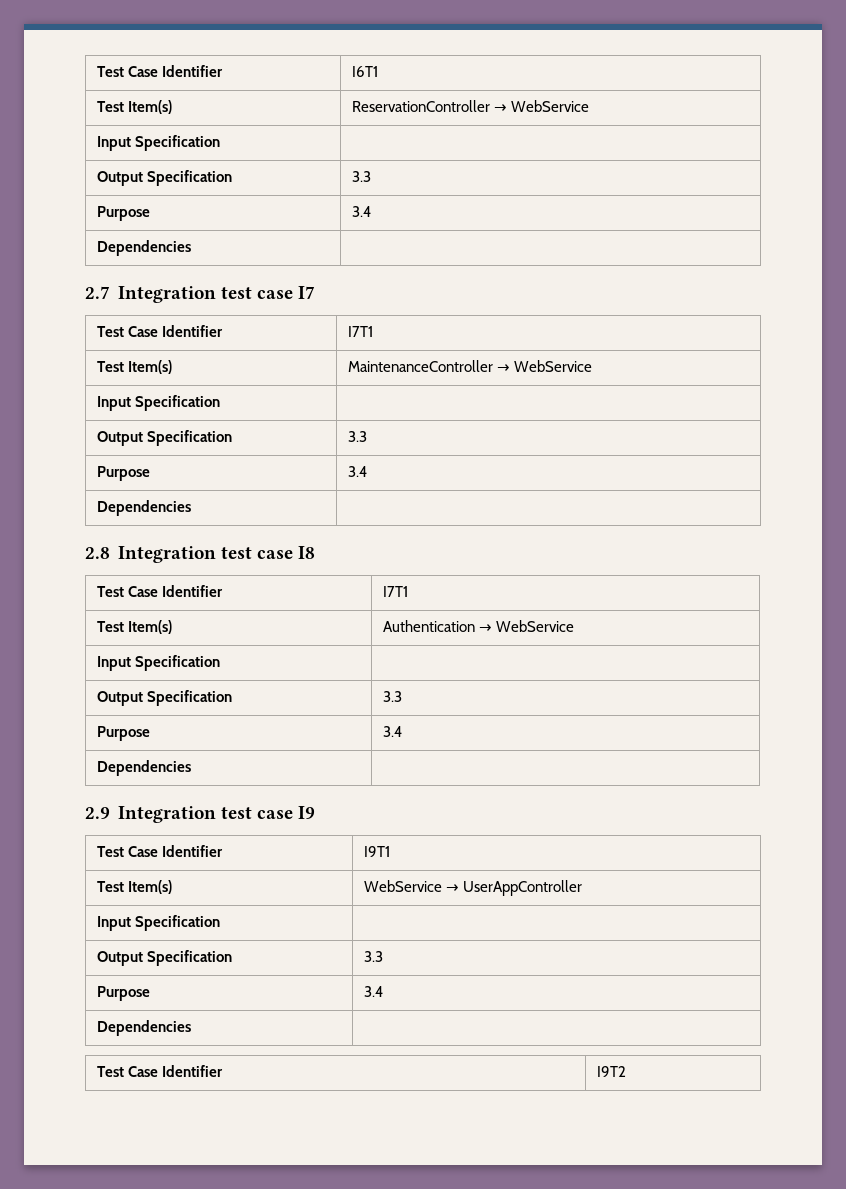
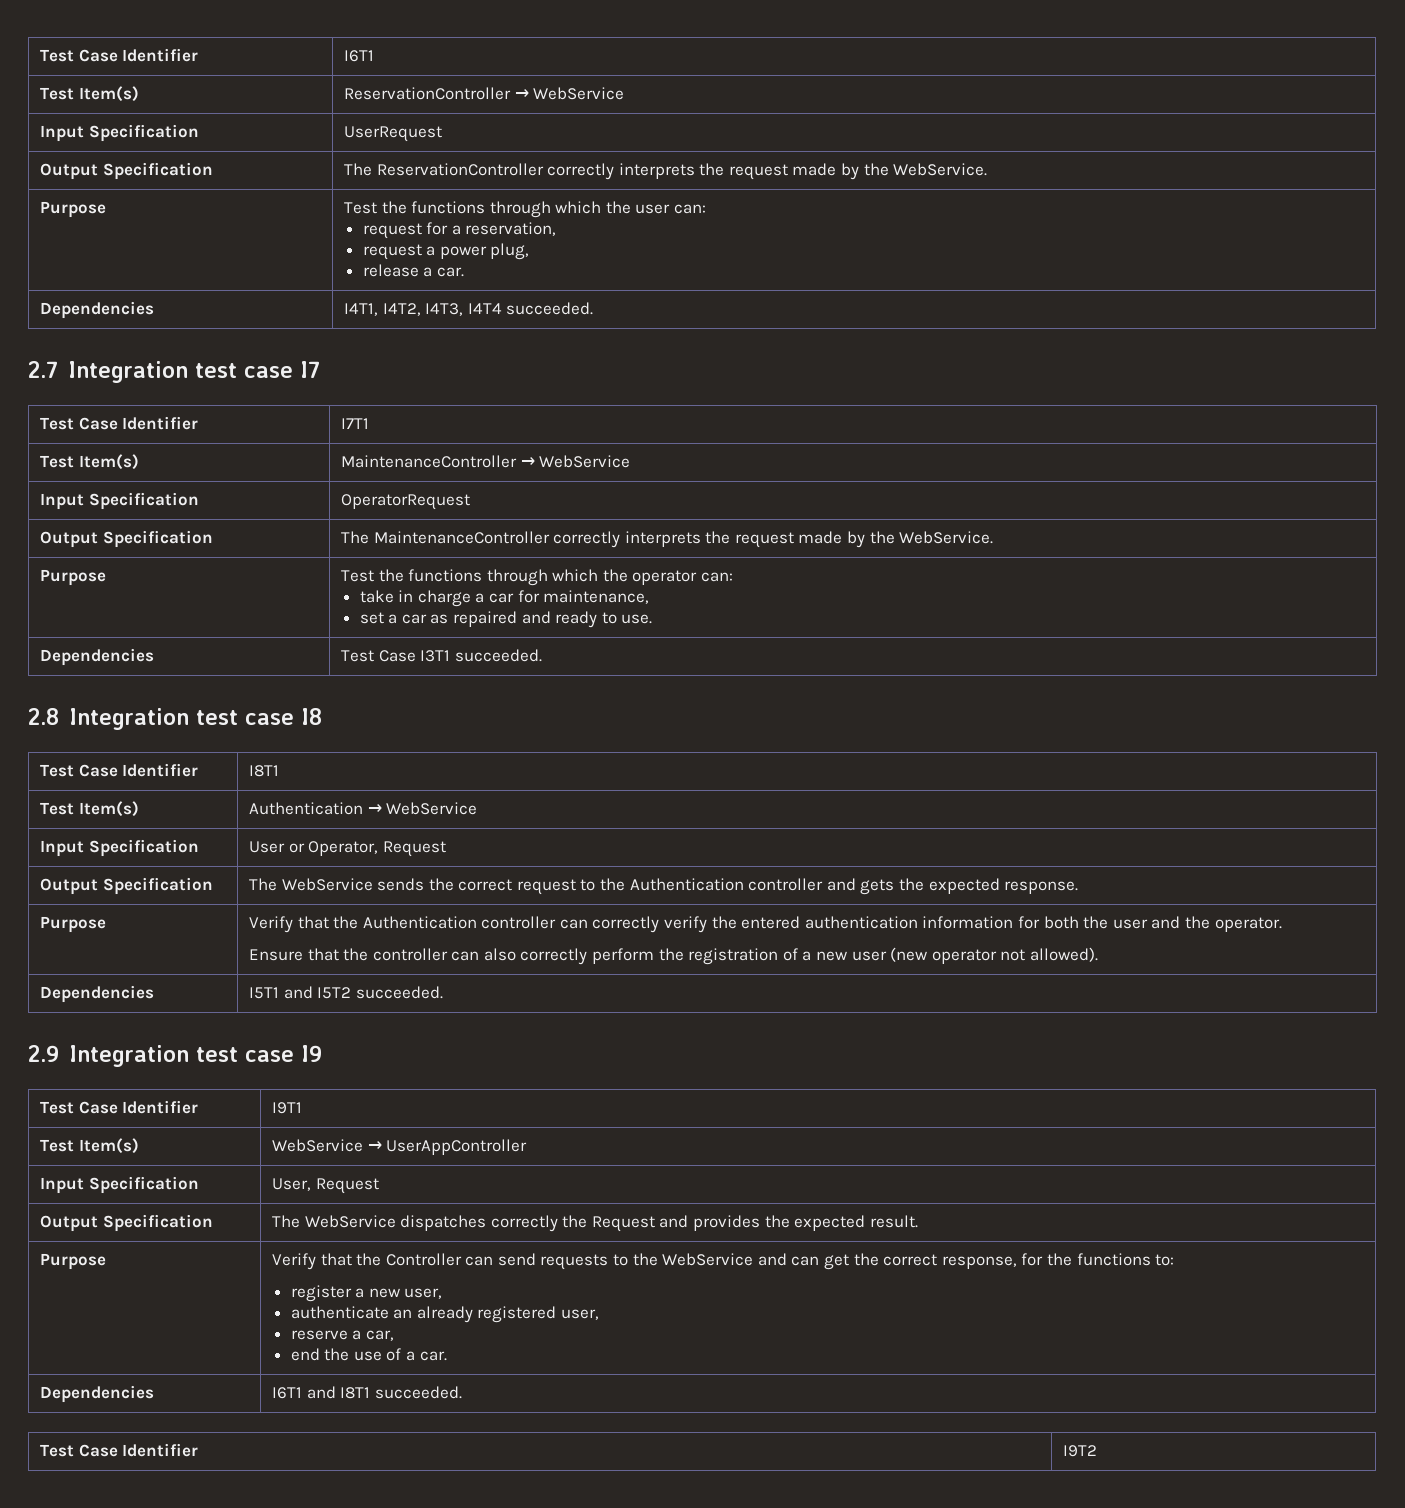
  Test Item(s) | ReservationController → WebService
- Input Specification |
- Output Specification | 3.3
- Purpose | 3.4
- Dependencies |
+ Input Specification | UserRequest
+ Output Specification | The ReservationController correctly interprets the request made by the WebService.
+ Purpose | Test the functions through which the user can:
+ request for a reservation,
+ request a power plug,
+ release a car.
+ Dependencies | I4T1, I4T2, I4T3, I4T4 succeeded.
  Test Item(s) | MaintenanceController → WebService
- Input Specification |
- Output Specification | 3.3
- Purpose | 3.4
- Dependencies |
+ Input Specification | OperatorRequest
+ Output Specification | The MaintenanceController correctly interprets the request made by the WebService.
+ Purpose | Test the functions through which the operator can:
+ take in charge a car for maintenance,
+ set a car as repaired and ready to use.
+ Dependencies | Test Case I3T1 succeeded.
  2.8 Integration test case I8
- Test Case Identifier | I7T1
+ Test Case Identifier | I8T1
  Test Item(s) | Authentication → WebService
- Input Specification |
- Output Specification | 3.3
- Purpose | 3.4
- Dependencies |
+ Input Specification | User or Operator, Request
+ Output Specification | The WebService sends the correct request to the Authentication controller and gets the expected response.
+ Purpose | Verify that the Authentication controller can correctly verify the entered authentication information for both the user and the operator.
+ Ensure that the controller can also correctly perform the registration of a new user (new operator not allowed).
+ Dependencies | I5T1 and I5T2 succeeded.
  Test Item(s) | WebService → UserAppController
- Input Specification |
- Output Specification | 3.3
- Purpose | 3.4
- Dependencies |
+ Input Specification | User, Request
+ Output Specification | The WebService dispatches correctly the Request and provides the expected result.
+ Purpose | Verify that the Controller can send requests to the WebService and can get the correct response, for the functions to:
+ register a new user,
+ authenticate an already registered user,
+ reserve a car,
+ end the use of a car.
+ Dependencies | I6T1 and I8T1 succeeded.

